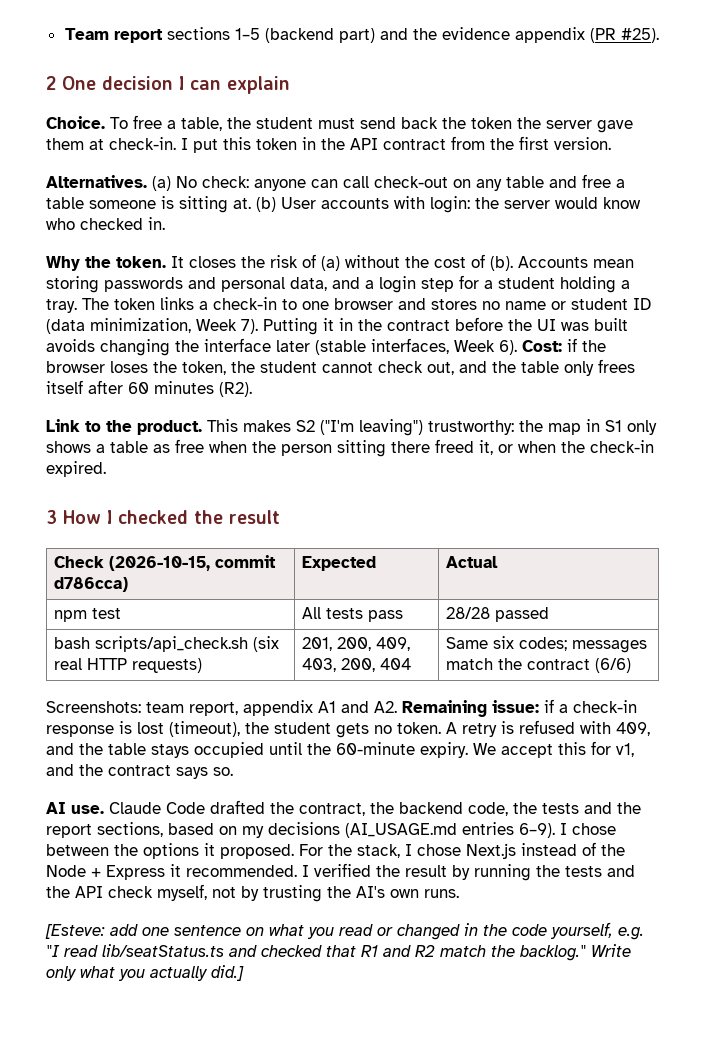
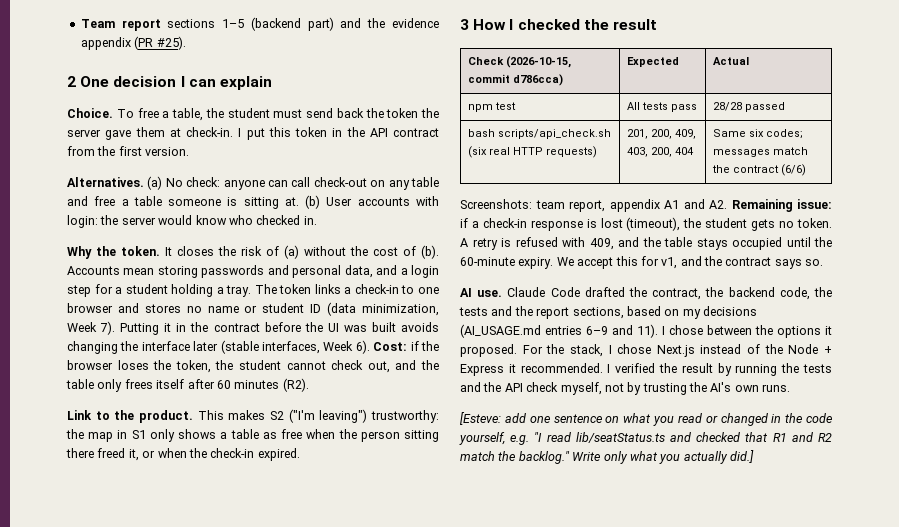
- Claude Code drafted the contract, the backend code, the tests and the report sections, based on my decisions (AI_USAGE.md entries 6–9).
+ Claude Code drafted the contract, the backend code, the tests and the report sections, based on my decisions (AI_USAGE.md entries 6–9 and 11).

